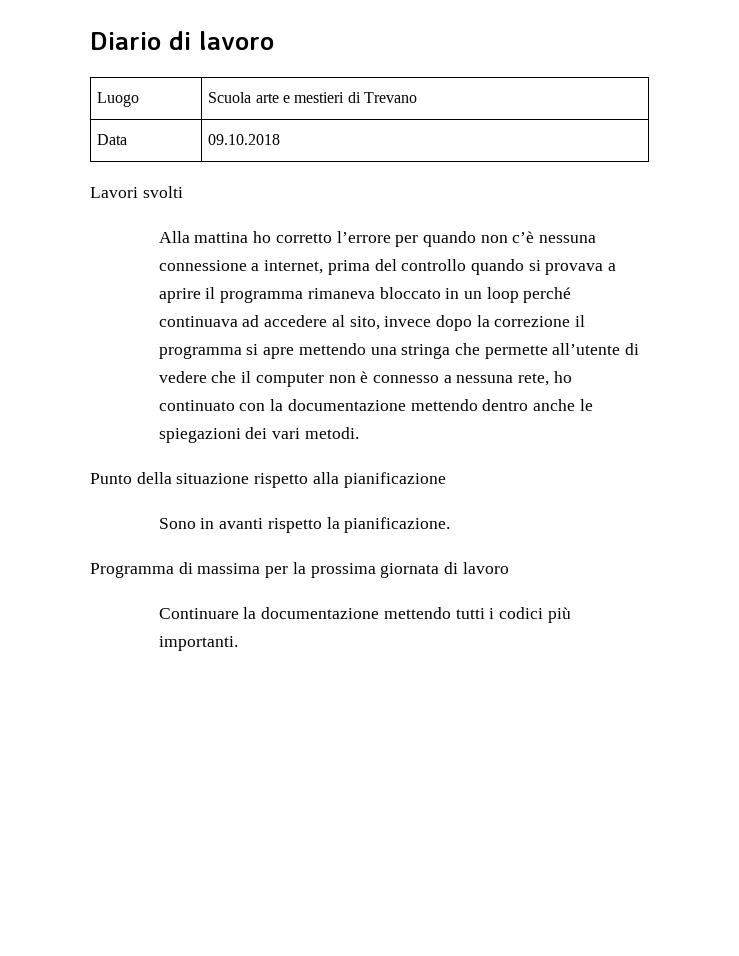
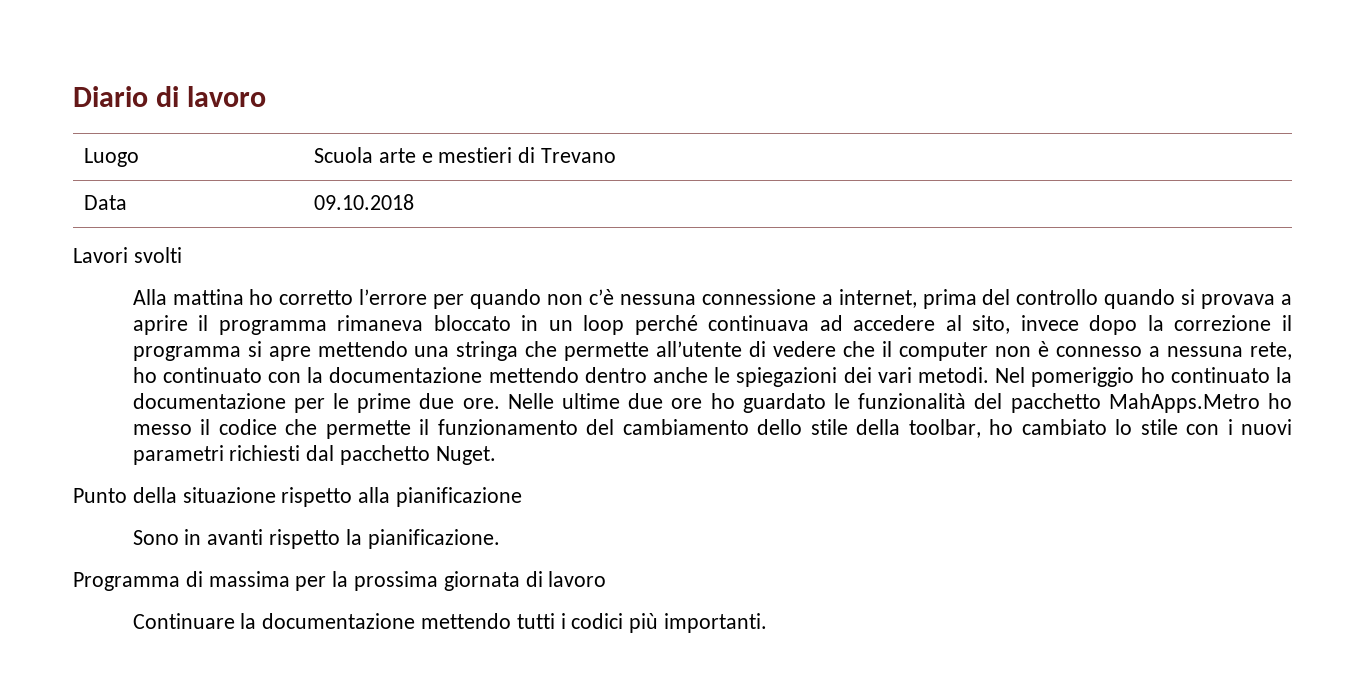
+ Nel pomeriggio ho continuato la documentazione per le prime due ore. Nelle ultime due ore ho guardato le funzionalità del pacchetto MahApps.Metro ho messo il codice che permette il funzionamento del cambiamento dello stile della toolbar, ho cambiato lo stile con i nuovi parametri richiesti dal pacchetto Nuget.

